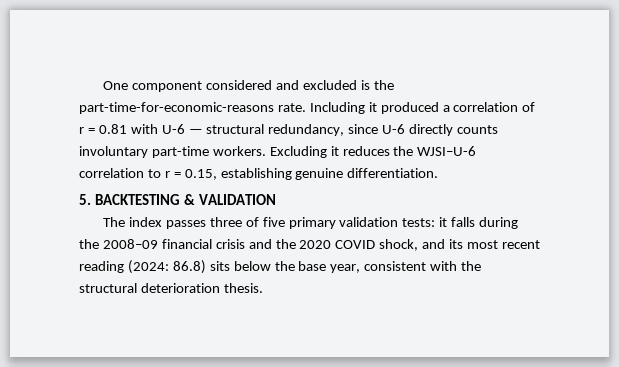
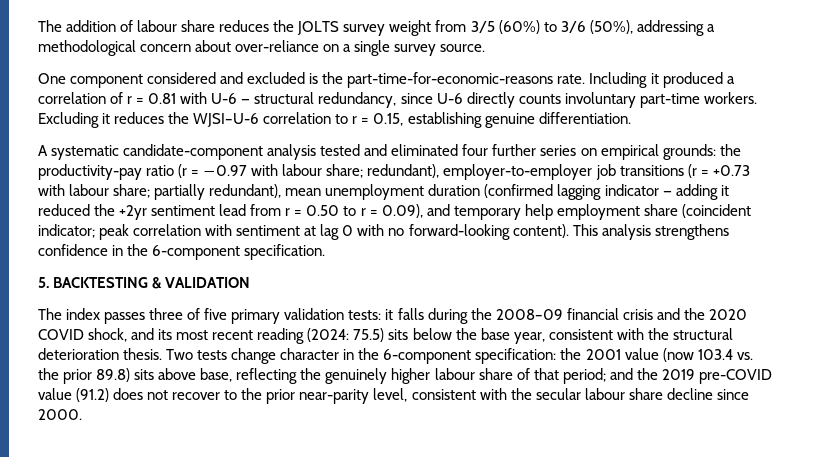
+ The addition of labour share reduces the JOLTS survey weight from 3/5 (60%) to 3/6 (50%), addressing a methodological concern about over-reliance on a single survey source.
+ A systematic candidate-component analysis tested and eliminated four further series on empirical grounds: the productivity-pay ratio (r = −0.97 with labour share; redundant), employer-to-employer job transitions (r = +0.73 with labour share; partially redundant), mean unemployment duration (confirmed lagging indicator — adding it reduced the +2yr sentiment lead from r = 0.50 to r = 0.09), and temporary help employment share (coincident indicator; peak correlation with sentiment at lag 0 with no forward-looking content). This analysis strengthens confidence in the 6-component specification.
- The index passes three of five primary validation tests: it falls during the 2008–09 financial crisis and the 2020 COVID shock, and its most recent reading (2024: 86.8) sits below the base year, consistent with the structural deterioration thesis.
+ The index passes three of five primary validation tests: it falls during the 2008–09 financial crisis and the 2020 COVID shock, and its most recent reading (2024: 75.5) sits below the base year, consistent with the structural deterioration thesis.
+ Two tests change character in the 6-component specification: the 2001 value (now 103.4 vs. the prior 89.8) sits above base, reflecting the genuinely higher labour share of that period; and the 2019 pre-COVID value (91.2) does not recover to the prior near-parity level, consistent with the secular labour share decline since 2000.

